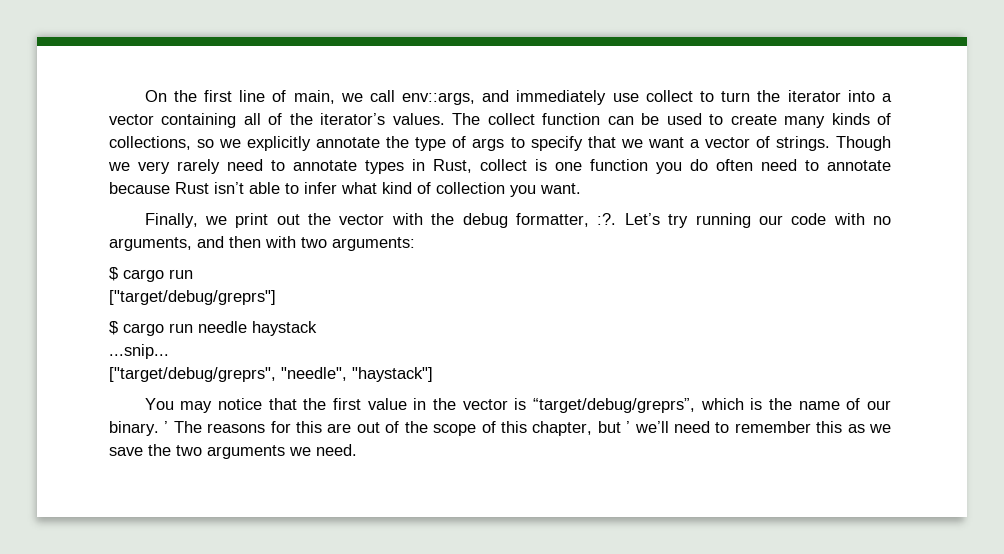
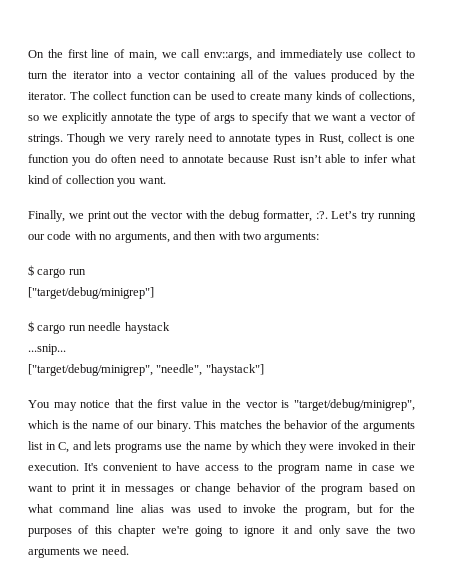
- On the first line of main, we call env::args, and immediately use collect to turn the iterator into a vector containing all of the iterator’s values.
+ On the first line of main, we call env::args, and immediately use collect to turn the iterator into a vector containing all of the values produced by the iterator.
- ["target/debug/greprs"]
+ ["target/debug/minigrep"]
- ["target/debug/greprs", "needle", "haystack"]
+ ["target/debug/minigrep", "needle", "haystack"]
- You may notice that the first value in the vector is “target/debug/greprs”, which is the name of our binary. ’ The reasons for this are out of the scope of this chapter, but ’ we’ll need to remember this as we save the two arguments we need.
+ You may notice that the first value in the vector is "target/debug/minigrep", which is the name of our binary. This matches the behavior of the arguments list in C, and lets programs use the name by which they were invoked in their execution. It's convenient to have access to the program name in case we want to print it in messages or change behavior of the program based on what command line alias was used to invoke the program, but for the purposes of this chapter we're going to ignore it and only save the two arguments we need.

